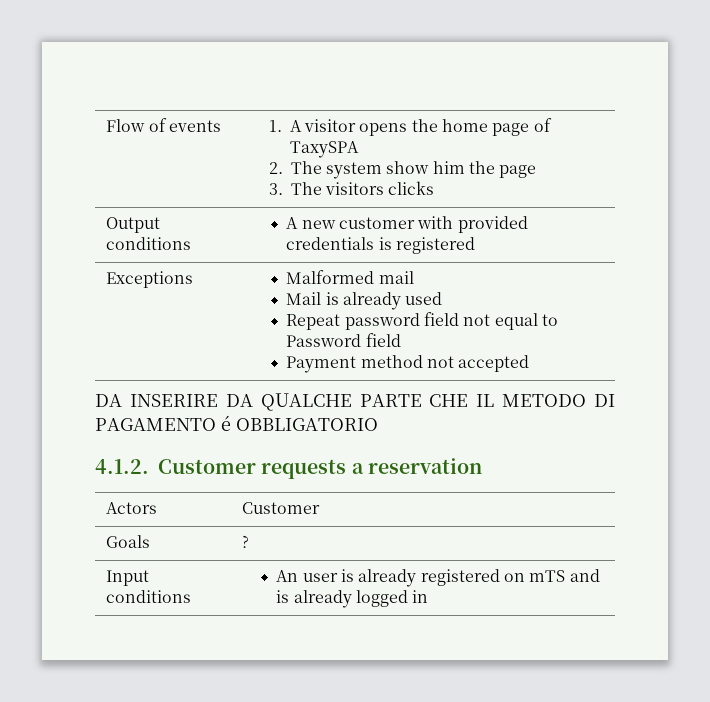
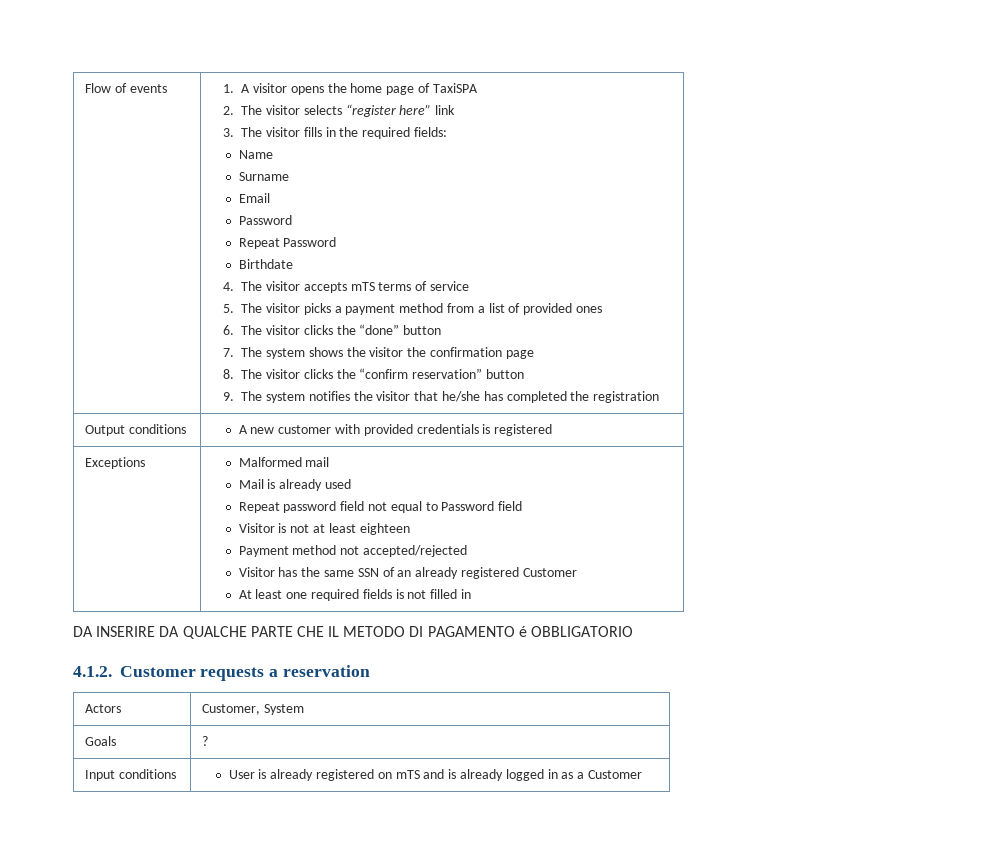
- 1. A visitor opens the home page of TaxySPA
- 2. The system show him the page
- 3. The visitors clicks
+ 1. A visitor opens the home page of TaxiSPA
+ 2. The visitor selects “register here” link
+ 3. The visitor fills in the required fields:
+ Name
+ Surname
+ Email
+ Password
+ Repeat Password
+ Birthdate
+ 4. The visitor accepts mTS terms of service
+ 5. The visitor picks a payment method from a list of provided ones
+ 6. The visitor clicks the “done” button
+ 7. The system shows the visitor the confirmation page
+ 8. The visitor clicks the “confirm reservation” button
+ 9. The system notifies the visitor that he/she has completed the registration
- Payment method not accepted
+ Visitor is not at least eighteen
+ Payment method not accepted/rejected
+ Visitor has the same SSN of an already registered Customer
+ At least one required fields is not filled in
- Actors | Customer
+ Actors | Customer, System
- Input conditions | An user is already registered on mTS and is already logged in
+ Input conditions | User is already registered on mTS and is already logged in as a Customer

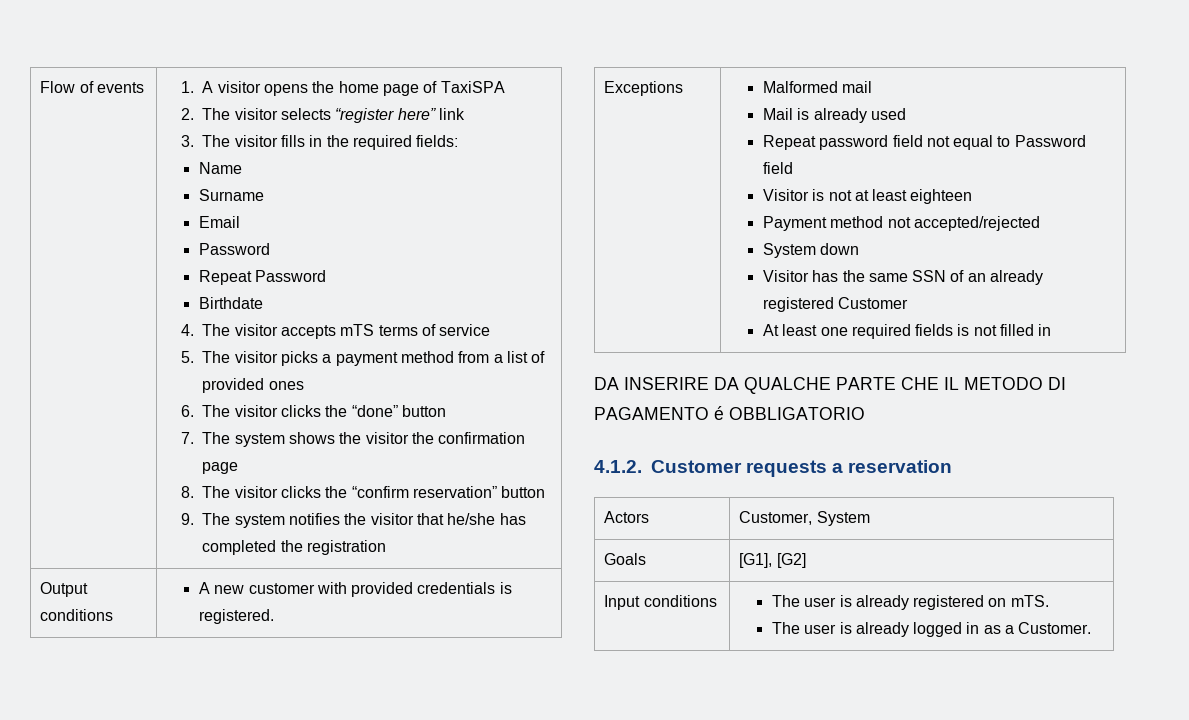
- Output conditions | A new customer with provided credentials is registered
+ Output conditions | A new customer with provided credentials is registered.
+ System down
- Goals | ?
+ Goals | [G1], [G2]
- Input conditions | User is already registered on mTS and is already logged in as a Customer
+ Input conditions | The user is already registered on mTS.
+ The user is already logged in as a Customer.

